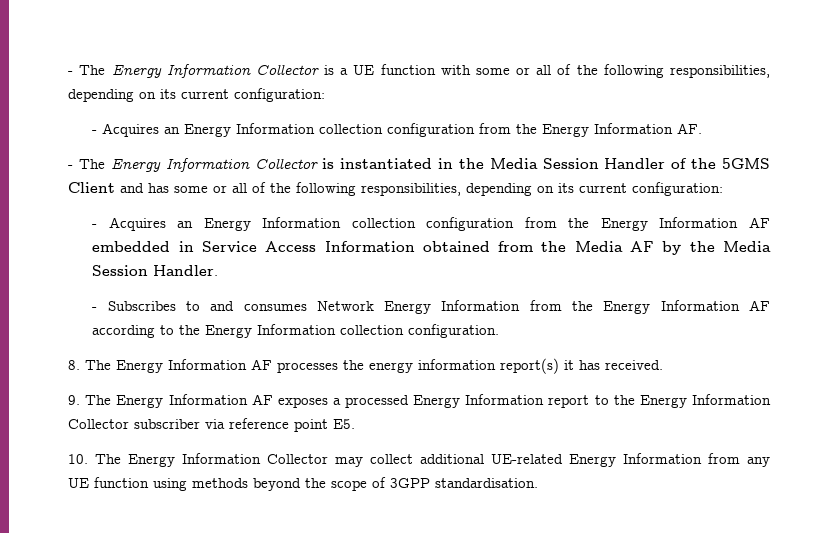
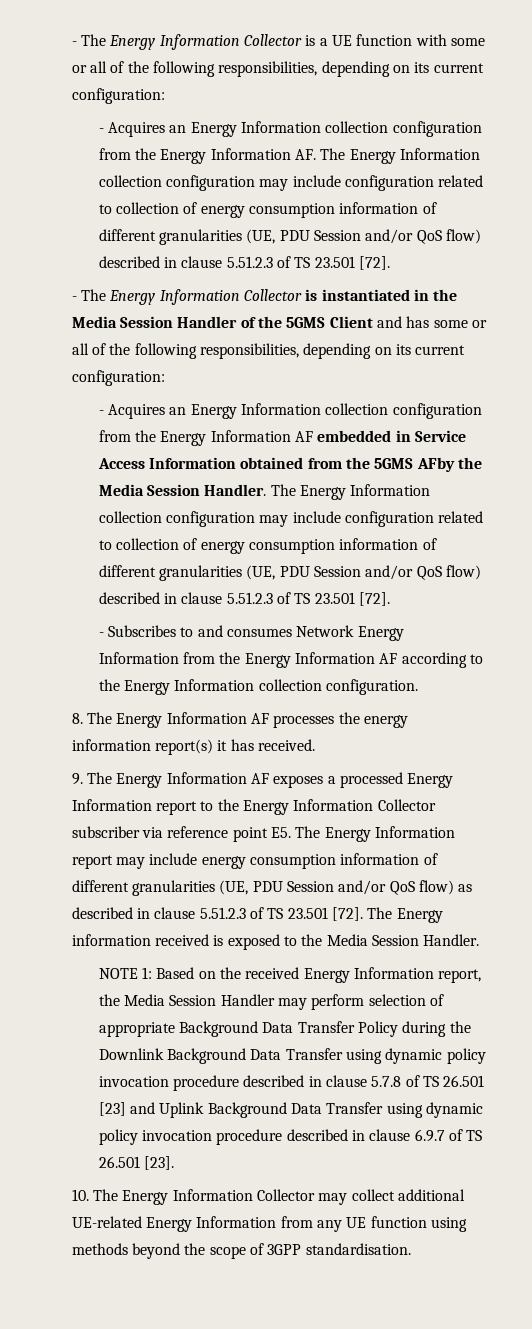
- - Acquires an Energy Information collection configuration from the Energy Information AF.
+ - Acquires an Energy Information collection configuration from the Energy Information AF. The Energy Information collection configuration may include configuration related to collection of energy consumption information of different granularities (UE, PDU Session and/or QoS flow) described in clause 5.51.2.3 of TS 23.501 [72].
- - Acquires an Energy Information collection configuration from the Energy Information AF embedded in Service Access Information obtained from the Media AF by the Media Session Handler.
+ - Acquires an Energy Information collection configuration from the Energy Information AF embedded in Service Access Information obtained from the 5GMS AFby the Media Session Handler. The Energy Information collection configuration may include configuration related to collection of energy consumption information of different granularities (UE, PDU Session and/or QoS flow) described in clause 5.51.2.3 of TS 23.501 [72].
- 9. The Energy Information AF exposes a processed Energy Information report to the Energy Information Collector subscriber via reference point E5.
+ 9. The Energy Information AF exposes a processed Energy Information report to the Energy Information Collector subscriber via reference point E5. The Energy Information report may include energy consumption information of different granularities (UE, PDU Session and/or QoS flow) as described in clause 5.51.2.3 of TS 23.501 [72]. The Energy information received is exposed to the Media Session Handler.
+ NOTE 1: Based on the received Energy Information report, the Media Session Handler may perform selection of appropriate Background Data Transfer Policy during the Downlink Background Data Transfer using dynamic policy invocation procedure described in clause 5.7.8 of TS 26.501 [23] and Uplink Background Data Transfer using dynamic policy invocation procedure described in clause 6.9.7 of TS 26.501 [23].

